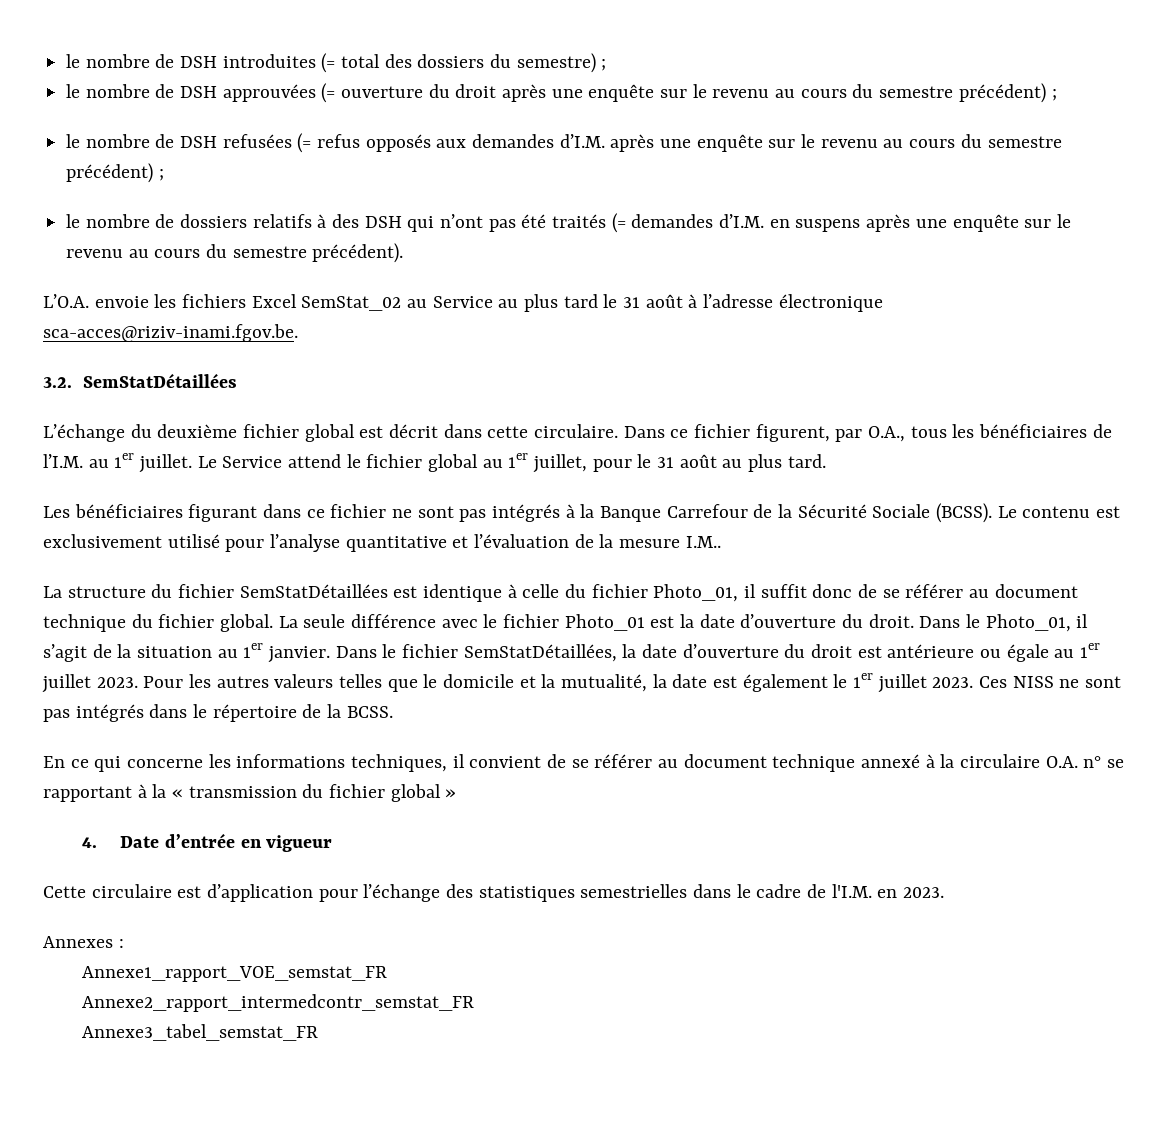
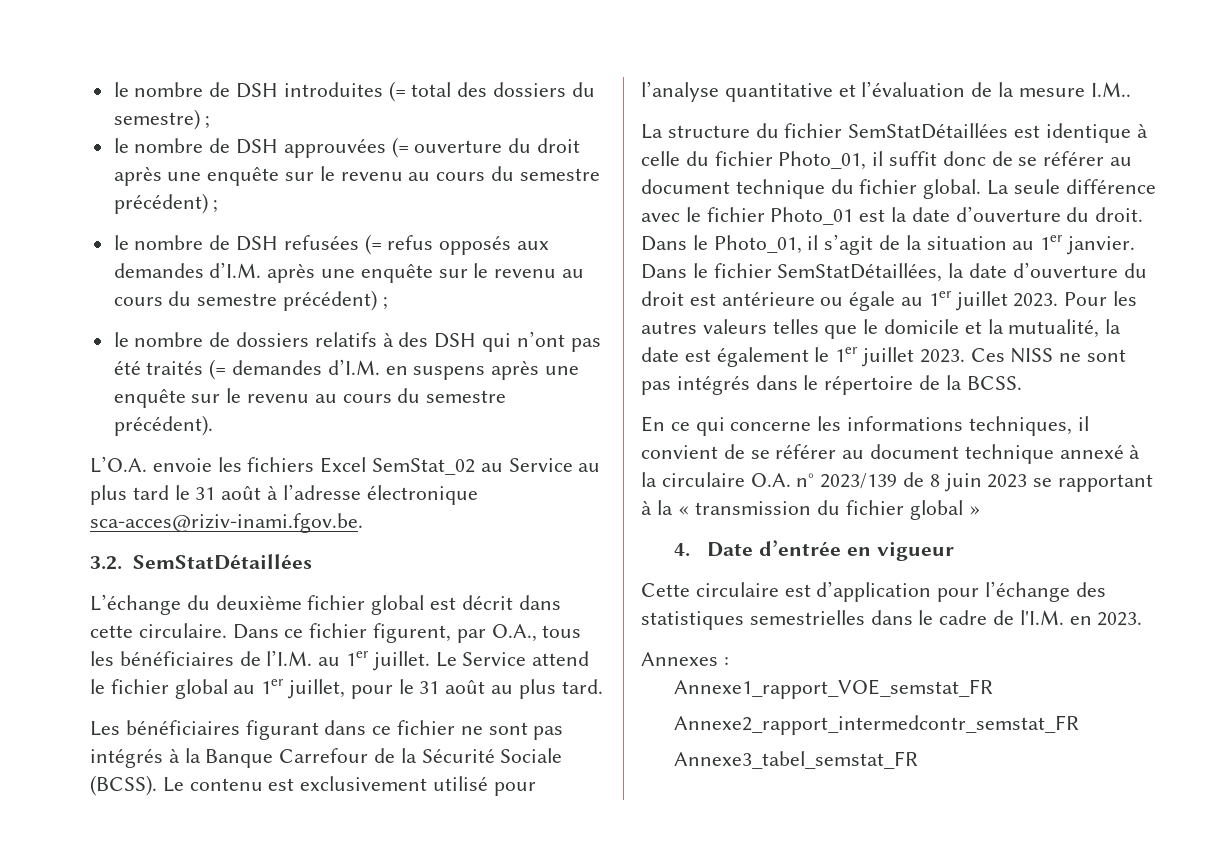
- En ce qui concerne les informations techniques, il convient de se référer au document technique annexé à la circulaire O.A. n° se rapportant à la « transmission du fichier global »
+ En ce qui concerne les informations techniques, il convient de se référer au document technique annexé à la circulaire O.A. n° 2023/139 de 8 juin 2023 se rapportant à la « transmission du fichier global »

